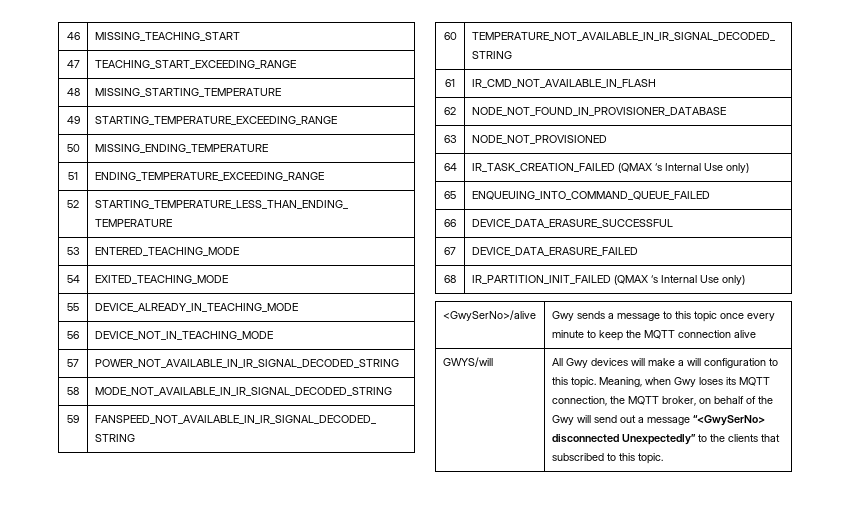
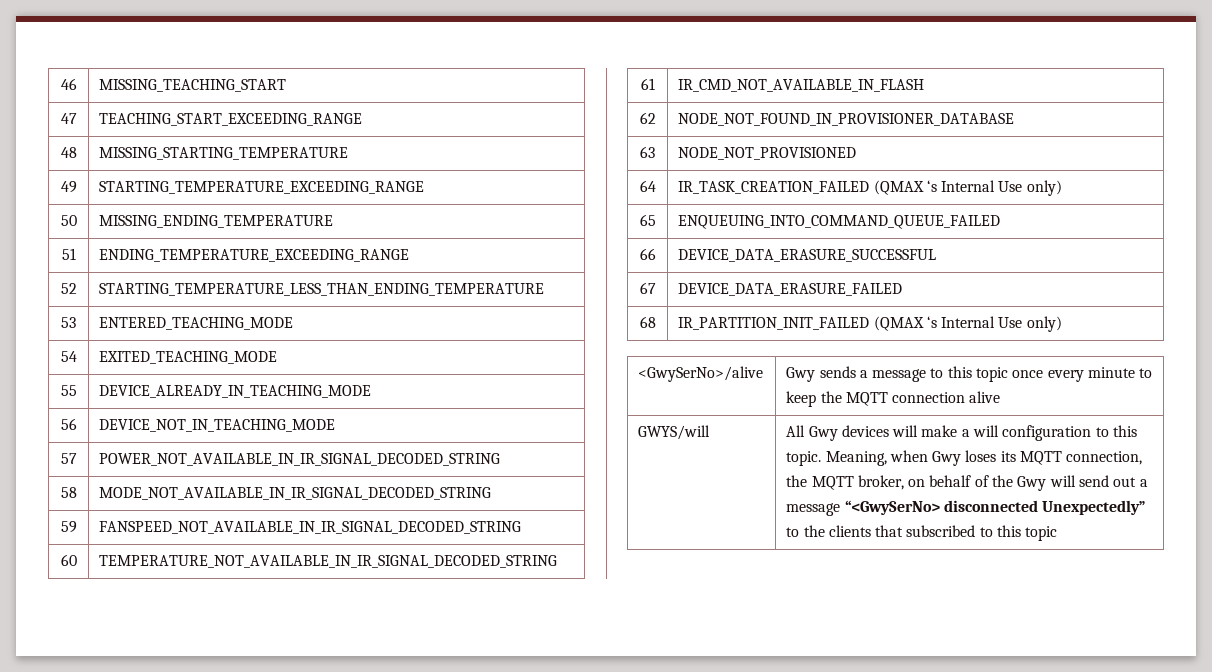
- Meaning, when Gwy loses its MQTT connection, the MQTT broker, on behalf of the Gwy will send out a message “<GwySerNo> disconnected Unexpectedly” to the clients that subscribed to this topic.
+ Meaning, when Gwy loses its MQTT connection, the MQTT broker, on behalf of the Gwy will send out a message “<GwySerNo> disconnected Unexpectedly” to the clients that subscribed to this topic

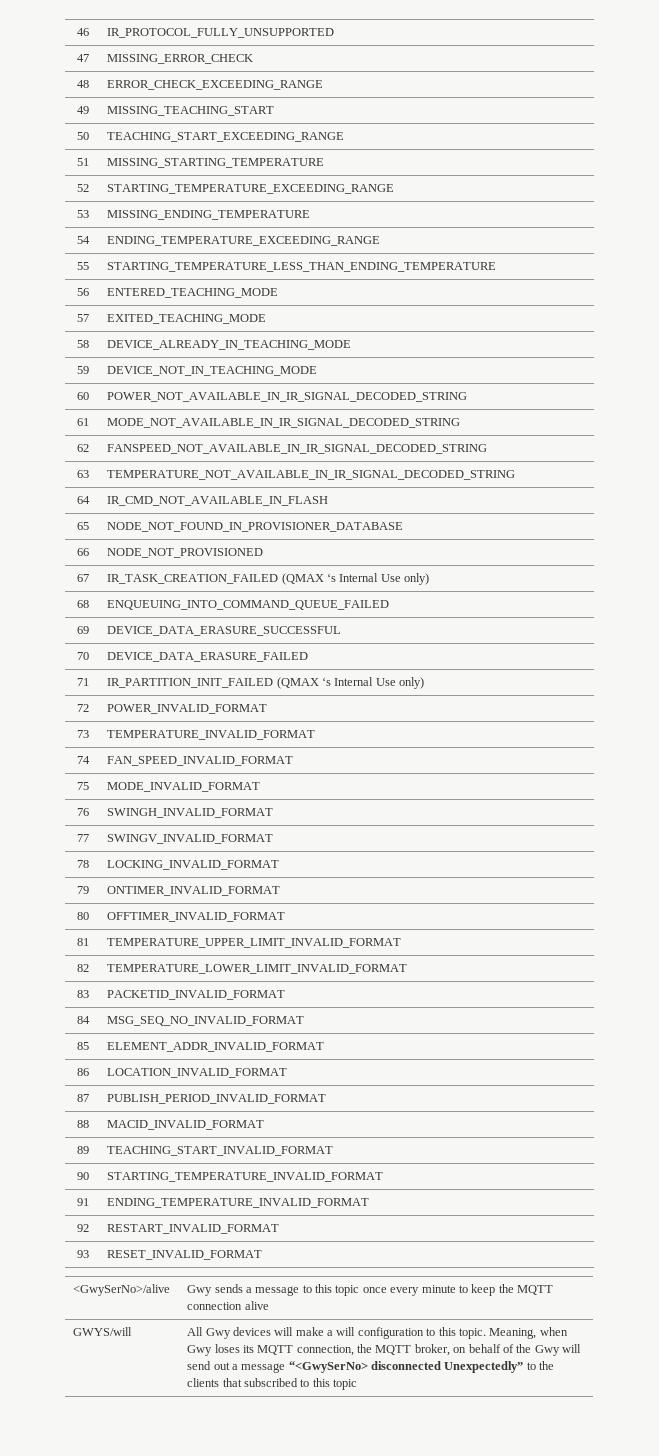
- 46 | MISSING_TEACHING_START
+ 46 | IR_PROTOCOL_FULLY_UNSUPPORTED
+ 47 | MISSING_ERROR_CHECK
+ 48 | ERROR_CHECK_EXCEEDING_RANGE
+ 49 | MISSING_TEACHING_START
- 47 | TEACHING_START_EXCEEDING_RANGE
+ 50 | TEACHING_START_EXCEEDING_RANGE
- 48 | MISSING_STARTING_TEMPERATURE
+ 51 | MISSING_STARTING_TEMPERATURE
- 49 | STARTING_TEMPERATURE_EXCEEDING_RANGE
+ 52 | STARTING_TEMPERATURE_EXCEEDING_RANGE
- 50 | MISSING_ENDING_TEMPERATURE
+ 53 | MISSING_ENDING_TEMPERATURE
- 51 | ENDING_TEMPERATURE_EXCEEDING_RANGE
+ 54 | ENDING_TEMPERATURE_EXCEEDING_RANGE
- 52 | STARTING_TEMPERATURE_LESS_THAN_ENDING_TEMPERATURE
+ 55 | STARTING_TEMPERATURE_LESS_THAN_ENDING_TEMPERATURE
- 53 | ENTERED_TEACHING_MODE
+ 56 | ENTERED_TEACHING_MODE
- 54 | EXITED_TEACHING_MODE
+ 57 | EXITED_TEACHING_MODE
- 55 | DEVICE_ALREADY_IN_TEACHING_MODE
+ 58 | DEVICE_ALREADY_IN_TEACHING_MODE
- 56 | DEVICE_NOT_IN_TEACHING_MODE
+ 59 | DEVICE_NOT_IN_TEACHING_MODE
- 57 | POWER_NOT_AVAILABLE_IN_IR_SIGNAL_DECODED_STRING
+ 60 | POWER_NOT_AVAILABLE_IN_IR_SIGNAL_DECODED_STRING
- 58 | MODE_NOT_AVAILABLE_IN_IR_SIGNAL_DECODED_STRING
+ 61 | MODE_NOT_AVAILABLE_IN_IR_SIGNAL_DECODED_STRING
- 59 | FANSPEED_NOT_AVAILABLE_IN_IR_SIGNAL_DECODED_STRING
+ 62 | FANSPEED_NOT_AVAILABLE_IN_IR_SIGNAL_DECODED_STRING
- 60 | TEMPERATURE_NOT_AVAILABLE_IN_IR_SIGNAL_DECODED_STRING
+ 63 | TEMPERATURE_NOT_AVAILABLE_IN_IR_SIGNAL_DECODED_STRING
- 61 | IR_CMD_NOT_AVAILABLE_IN_FLASH
+ 64 | IR_CMD_NOT_AVAILABLE_IN_FLASH
- 62 | NODE_NOT_FOUND_IN_PROVISIONER_DATABASE
+ 65 | NODE_NOT_FOUND_IN_PROVISIONER_DATABASE
- 63 | NODE_NOT_PROVISIONED
+ 66 | NODE_NOT_PROVISIONED
- 64 | IR_TASK_CREATION_FAILED (QMAX ‘s Internal Use only)
+ 67 | IR_TASK_CREATION_FAILED (QMAX ‘s Internal Use only)
- 65 | ENQUEUING_INTO_COMMAND_QUEUE_FAILED
+ 68 | ENQUEUING_INTO_COMMAND_QUEUE_FAILED
- 66 | DEVICE_DATA_ERASURE_SUCCESSFUL
+ 69 | DEVICE_DATA_ERASURE_SUCCESSFUL
- 67 | DEVICE_DATA_ERASURE_FAILED
+ 70 | DEVICE_DATA_ERASURE_FAILED
- 68 | IR_PARTITION_INIT_FAILED (QMAX ‘s Internal Use only)
+ 71 | IR_PARTITION_INIT_FAILED (QMAX ‘s Internal Use only)
+ 72 | POWER_INVALID_FORMAT
+ 73 | TEMPERATURE_INVALID_FORMAT
+ 74 | FAN_SPEED_INVALID_FORMAT
+ 75 | MODE_INVALID_FORMAT
+ 76 | SWINGH_INVALID_FORMAT
+ 77 | SWINGV_INVALID_FORMAT
+ 78 | LOCKING_INVALID_FORMAT
+ 79 | ONTIMER_INVALID_FORMAT
+ 80 | OFFTIMER_INVALID_FORMAT
+ 81 | TEMPERATURE_UPPER_LIMIT_INVALID_FORMAT
+ 82 | TEMPERATURE_LOWER_LIMIT_INVALID_FORMAT
+ 83 | PACKETID_INVALID_FORMAT
+ 84 | MSG_SEQ_NO_INVALID_FORMAT
+ 85 | ELEMENT_ADDR_INVALID_FORMAT
+ 86 | LOCATION_INVALID_FORMAT
+ 87 | PUBLISH_PERIOD_INVALID_FORMAT
+ 88 | MACID_INVALID_FORMAT
+ 89 | TEACHING_START_INVALID_FORMAT
+ 90 | STARTING_TEMPERATURE_INVALID_FORMAT
+ 91 | ENDING_TEMPERATURE_INVALID_FORMAT
+ 92 | RESTART_INVALID_FORMAT
+ 93 | RESET_INVALID_FORMAT

